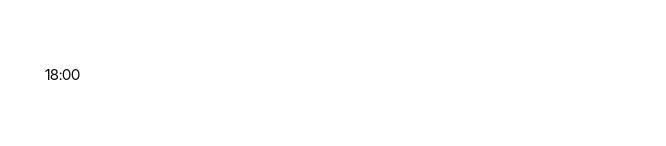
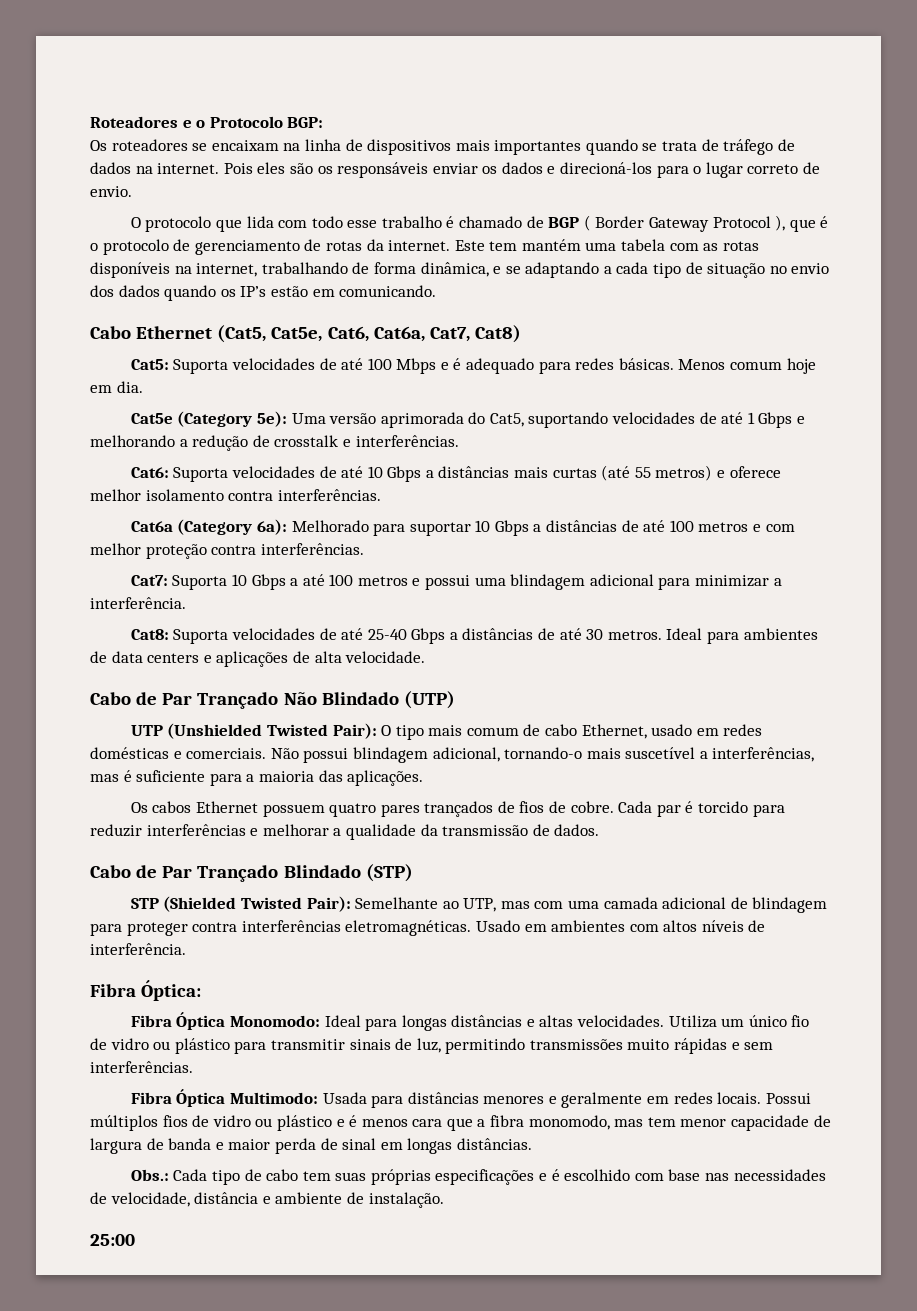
- 18:00
+ Roteadores e o Protocolo BGP:
+ Os roteadores se encaixam na linha de dispositivos mais importantes quando se trata de tráfego de dados na internet. Pois eles são os responsáveis enviar os dados e direcioná-los para o lugar correto de envio.
+ O protocolo que lida com todo esse trabalho é chamado de BGP ( Border Gateway Protocol ), que é o protocolo de gerenciamento de rotas da internet. Este tem mantém uma tabela com as rotas disponíveis na internet, trabalhando de forma dinâmica, e se adaptando a cada tipo de situação no envio dos dados quando os IP’s estão em comunicando.
+ Cabo Ethernet (Cat5, Cat5e, Cat6, Cat6a, Cat7, Cat8)
+ Cat5: Suporta velocidades de até 100 Mbps e é adequado para redes básicas. Menos comum hoje em dia.
+ Cat5e (Category 5e): Uma versão aprimorada do Cat5, suportando velocidades de até 1 Gbps e melhorando a redução de crosstalk e interferências.
+ Cat6: Suporta velocidades de até 10 Gbps a distâncias mais curtas (até 55 metros) e oferece melhor isolamento contra interferências.
+ Cat6a (Category 6a): Melhorado para suportar 10 Gbps a distâncias de até 100 metros e com melhor proteção contra interferências.
+ Cat7: Suporta 10 Gbps a até 100 metros e possui uma blindagem adicional para minimizar a interferência.
+ Cat8: Suporta velocidades de até 25-40 Gbps a distâncias de até 30 metros. Ideal para ambientes de data centers e aplicações de alta velocidade.
+ Cabo de Par Trançado Não Blindado (UTP)
+ UTP (Unshielded Twisted Pair): O tipo mais comum de cabo Ethernet, usado em redes domésticas e comerciais. Não possui blindagem adicional, tornando-o mais suscetível a interferências, mas é suficiente para a maioria das aplicações.
+ Os cabos Ethernet possuem quatro pares trançados de fios de cobre. Cada par é torcido para reduzir interferências e melhorar a qualidade da transmissão de dados.
+ Cabo de Par Trançado Blindado (STP)
+ STP (Shielded Twisted Pair): Semelhante ao UTP, mas com uma camada adicional de blindagem para proteger contra interferências eletromagnéticas. Usado em ambientes com altos níveis de interferência.
+ Fibra Óptica:
+ Fibra Óptica Monomodo: Ideal para longas distâncias e altas velocidades. Utiliza um único fio de vidro ou plástico para transmitir sinais de luz, permitindo transmissões muito rápidas e sem interferências.
+ Fibra Óptica Multimodo: Usada para distâncias menores e geralmente em redes locais. Possui múltiplos fios de vidro ou plástico e é menos cara que a fibra monomodo, mas tem menor capacidade de largura de banda e maior perda de sinal em longas distâncias.
+ Obs.: Cada tipo de cabo tem suas próprias especificações e é escolhido com base nas necessidades de velocidade, distância e ambiente de instalação.
+ 25:00

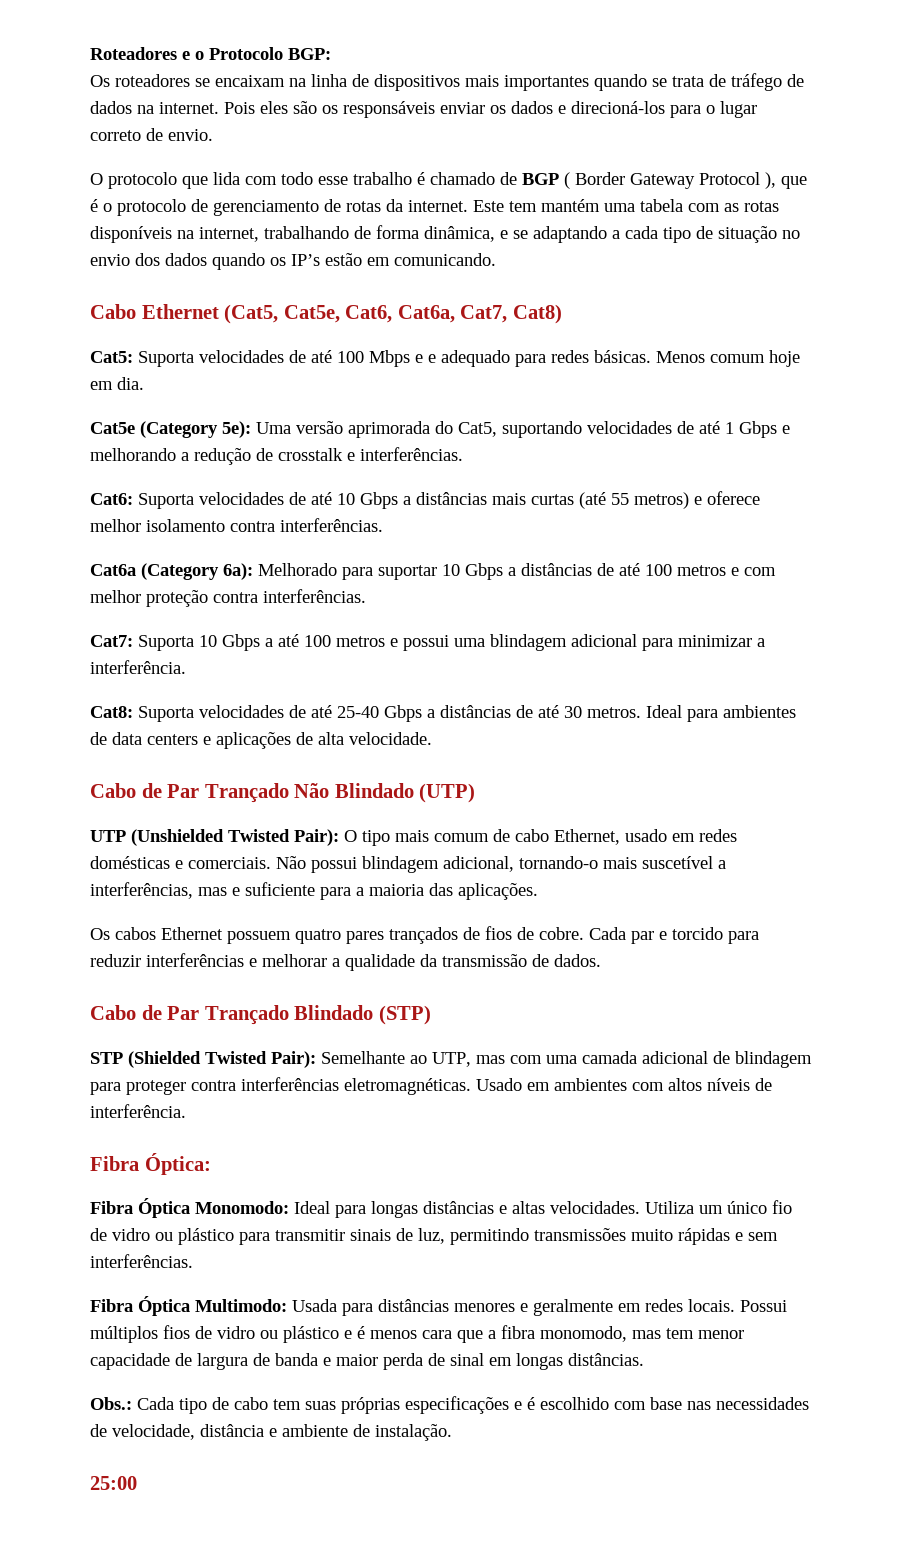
- Cat5: Suporta velocidades de até 100 Mbps e é adequado para redes básicas.
+ Cat5: Suporta velocidades de até 100 Mbps e e adequado para redes básicas.
- Não possui blindagem adicional, tornando-o mais suscetível a interferências, mas é suficiente para a maioria das aplicações.
+ Não possui blindagem adicional, tornando-o mais suscetível a interferências, mas e suficiente para a maioria das aplicações.
- Cada par é torcido para reduzir interferências e melhorar a qualidade da transmissão de dados.
+ Cada par e torcido para reduzir interferências e melhorar a qualidade da transmissão de dados.

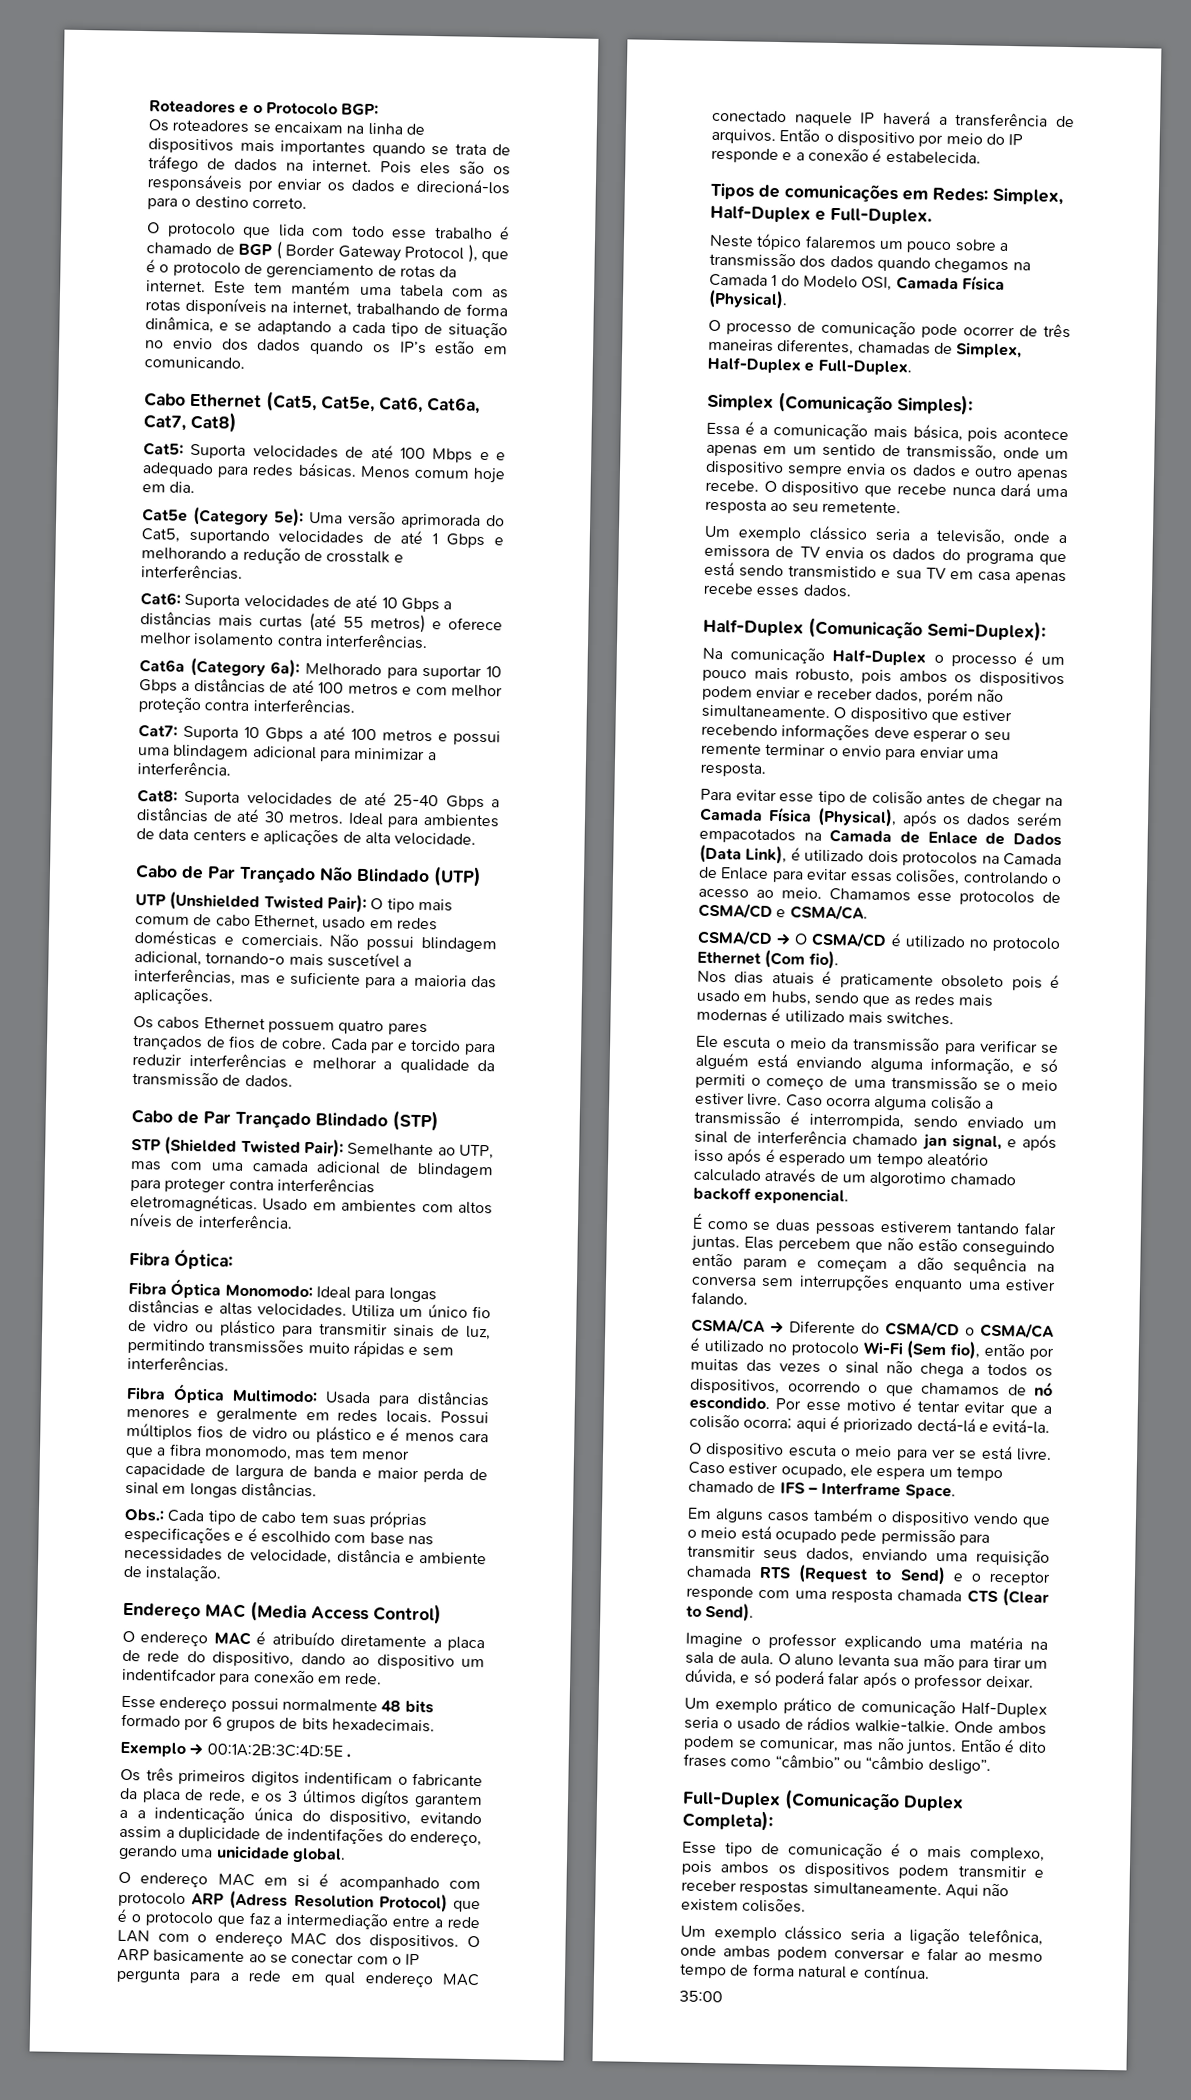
- Pois eles são os responsáveis enviar os dados e direcioná-los para o lugar correto de envio.
+ Pois eles são os responsáveis por enviar os dados e direcioná-los para o destino correto.
- 25:00
+ Endereço MAC (Media Access Control)
+ O endereço MAC é atribuído diretamente a placa de rede do dispositivo, dando ao dispositivo um indentifcador para conexão em rede.
+ Esse endereço possui normalmente 48 bits formado por 6 grupos de bits hexadecimais.
+ Exemplo → 00:1A:2B:3C:4D:5E .
+ Os três primeiros digitos indentificam o fabricante da placa de rede, e os 3 últimos digítos garantem a a indenticação única do dispositivo, evitando assim a duplicidade de indentifações do endereço, gerando uma unicidade global.
+ O endereço MAC em si é acompanhado com protocolo ARP (Adress Resolution Protocol) que é o protocolo que faz a intermediação entre a rede LAN com o endereço MAC dos dispositivos. O ARP basicamente ao se conectar com o IP pergunta para a rede em qual endereço MAC conectado naquele IP haverá a transferência de arquivos. Então o dispositivo por meio do IP responde e a conexão é estabelecida.
+ Tipos de comunicações em Redes: Simplex, Half-Duplex e Full-Duplex.
+ Neste tópico falaremos um pouco sobre a transmissão dos dados quando chegamos na Camada 1 do Modelo OSI, Camada Física (Physical).
+ O processo de comunicação pode ocorrer de três maneiras diferentes, chamadas de Simplex, Half-Duplex e Full-Duplex.
+ Simplex (Comunicação Simples):
+ Essa é a comunicação mais básica, pois acontece apenas em um sentido de transmissão, onde um dispositivo sempre envia os dados e outro apenas recebe. O dispositivo que recebe nunca dará uma resposta ao seu remetente.
+ Um exemplo clássico seria a televisão, onde a emissora de TV envia os dados do programa que está sendo transmistido e sua TV em casa apenas recebe esses dados.
+ Half-Duplex (Comunicação Semi-Duplex):
+ Na comunicação Half-Duplex o processo é um pouco mais robusto, pois ambos os dispositivos podem enviar e receber dados, porém não simultaneamente. O dispositivo que estiver recebendo informações deve esperar o seu remente terminar o envio para enviar uma resposta.
+ Para evitar esse tipo de colisão antes de chegar na Camada Física (Physical), após os dados serém empacotados na Camada de Enlace de Dados (Data Link), é utilizado dois protocolos na Camada de Enlace para evitar essas colisões, controlando o acesso ao meio. Chamamos esse protocolos de CSMA/CD e CSMA/CA.
+ CSMA/CD → O CSMA/CD é utilizado no protocolo Ethernet (Com fio).
+ Nos dias atuais é praticamente obsoleto pois é usado em hubs, sendo que as redes mais modernas é utilizado mais switches.
+ Ele escuta o meio da transmissão para verificar se alguém está enviando alguma informação, e só permiti o começo de uma transmissão se o meio estiver livre. Caso ocorra alguma colisão a transmissão é interrompida, sendo enviado um sinal de interferência chamado jan signal, e após isso após é esperado um tempo aleatório calculado através de um algorotimo chamado backoff exponencial.
+ É como se duas pessoas estiverem tantando falar juntas. Elas percebem que não estão conseguindo então param e começam a dão sequência na conversa sem interrupções enquanto uma estiver falando.
+ CSMA/CA → Diferente do CSMA/CD o CSMA/CA é utilizado no protocolo Wi-Fi (Sem fio), então por muitas das vezes o sinal não chega a todos os dispositivos, ocorrendo o que chamamos de nó escondido. Por esse motivo é tentar evitar que a colisão ocorra; aqui é priorizado dectá-lá e evitá-la.
+ O dispositivo escuta o meio para ver se está livre. Caso estiver ocupado, ele espera um tempo chamado de IFS – Interframe Space.
+ Em alguns casos também o dispositivo vendo que o meio está ocupado pede permissão para transmitir seus dados, enviando uma requisição chamada RTS (Request to Send) e o receptor responde com uma resposta chamada CTS (Clear to Send).
+ Imagine o professor explicando uma matéria na sala de aula. O aluno levanta sua mão para tirar um dúvida, e só poderá falar após o professor deixar.
+ Um exemplo prático de comunicação Half-Duplex seria o usado de rádios walkie-talkie. Onde ambos podem se comunicar, mas não juntos. Então é dito frases como “câmbio” ou “câmbio desligo”.
+ Full-Duplex (Comunicação Duplex Completa):
+ Esse tipo de comunicação é o mais complexo, pois ambos os dispositivos podem transmitir e receber respostas simultaneamente. Aqui não existem colisões.
+ Um exemplo clássico seria a ligação telefônica, onde ambas podem conversar e falar ao mesmo tempo de forma natural e contínua.
+ 35:00

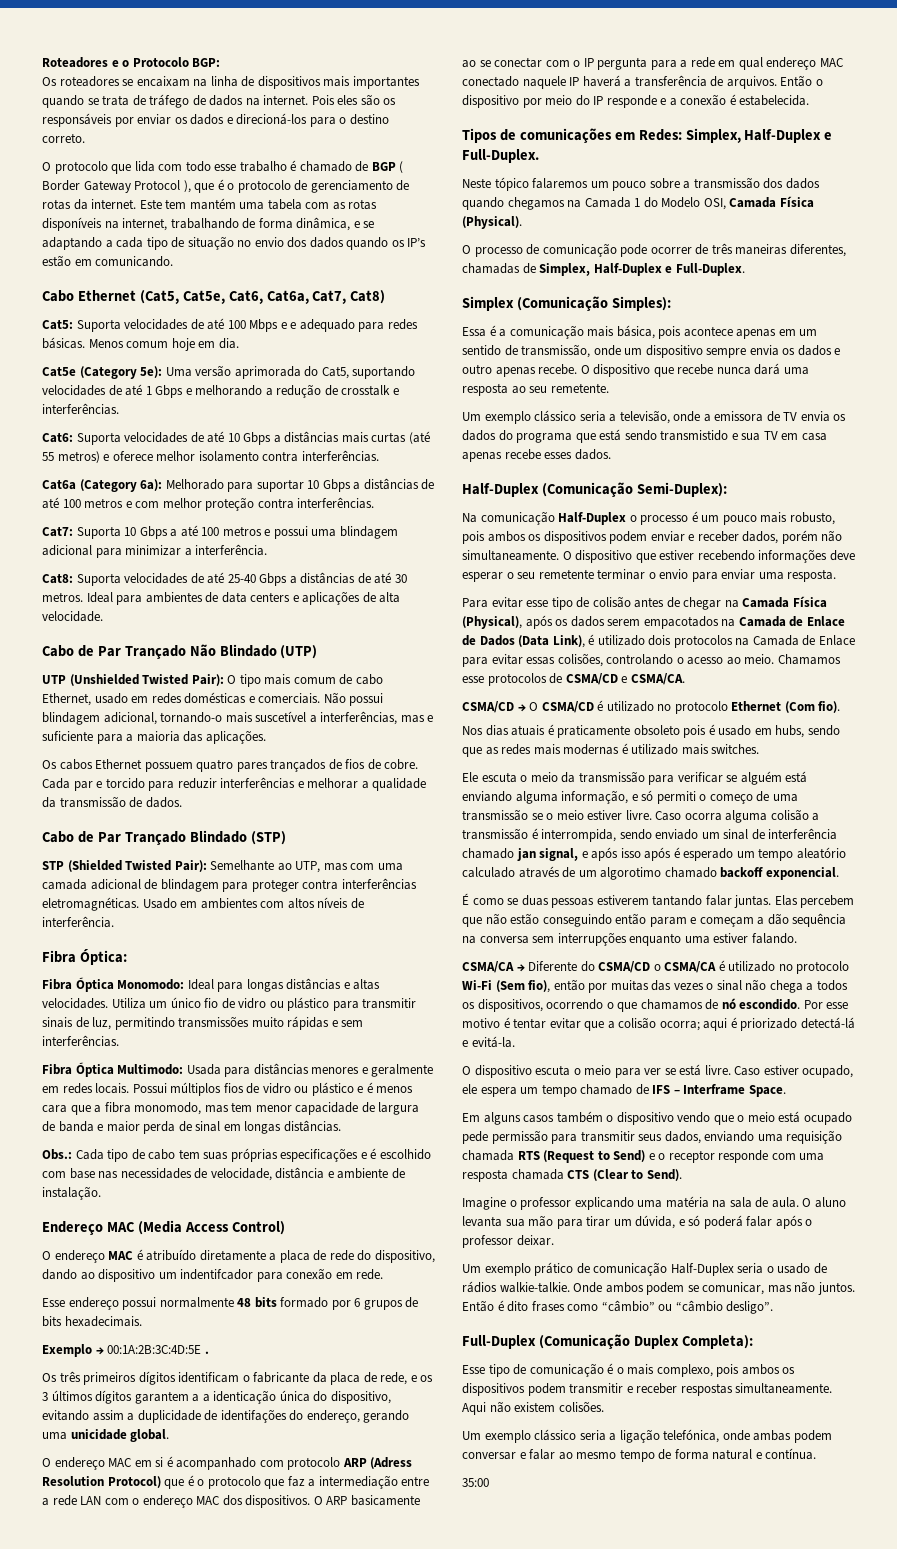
- Os três primeiros digitos indentificam o fabricante da placa de rede, e os 3 últimos digítos garantem a a indenticação única do dispositivo, evitando assim a duplicidade de indentifações do endereço, gerando uma unicidade global.
+ Os três primeiros dígitos identificam o fabricante da placa de rede, e os 3 últimos dígitos garantem a a identicação única do dispositivo, evitando assim a duplicidade de identifações do endereço, gerando uma unicidade global.
- O dispositivo que estiver recebendo informações deve esperar o seu remente terminar o envio para enviar uma resposta.
+ O dispositivo que estiver recebendo informações deve esperar o seu remetente terminar o envio para enviar uma resposta.
- Para evitar esse tipo de colisão antes de chegar na Camada Física (Physical), após os dados serém empacotados na Camada de Enlace de Dados (Data Link), é utilizado dois protocolos na Camada de Enlace para evitar essas colisões, controlando o acesso ao meio.
+ Para evitar esse tipo de colisão antes de chegar na Camada Física (Physical), após os dados serem empacotados na Camada de Enlace de Dados (Data Link), é utilizado dois protocolos na Camada de Enlace para evitar essas colisões, controlando o acesso ao meio.
- Por esse motivo é tentar evitar que a colisão ocorra; aqui é priorizado dectá-lá e evitá-la.
+ Por esse motivo é tentar evitar que a colisão ocorra; aqui é priorizado detectá-lá e evitá-la.
- Um exemplo clássico seria a ligação telefônica, onde ambas podem conversar e falar ao mesmo tempo de forma natural e contínua.
+ Um exemplo clássico seria a ligação telefónica, onde ambas podem conversar e falar ao mesmo tempo de forma natural e contínua.

